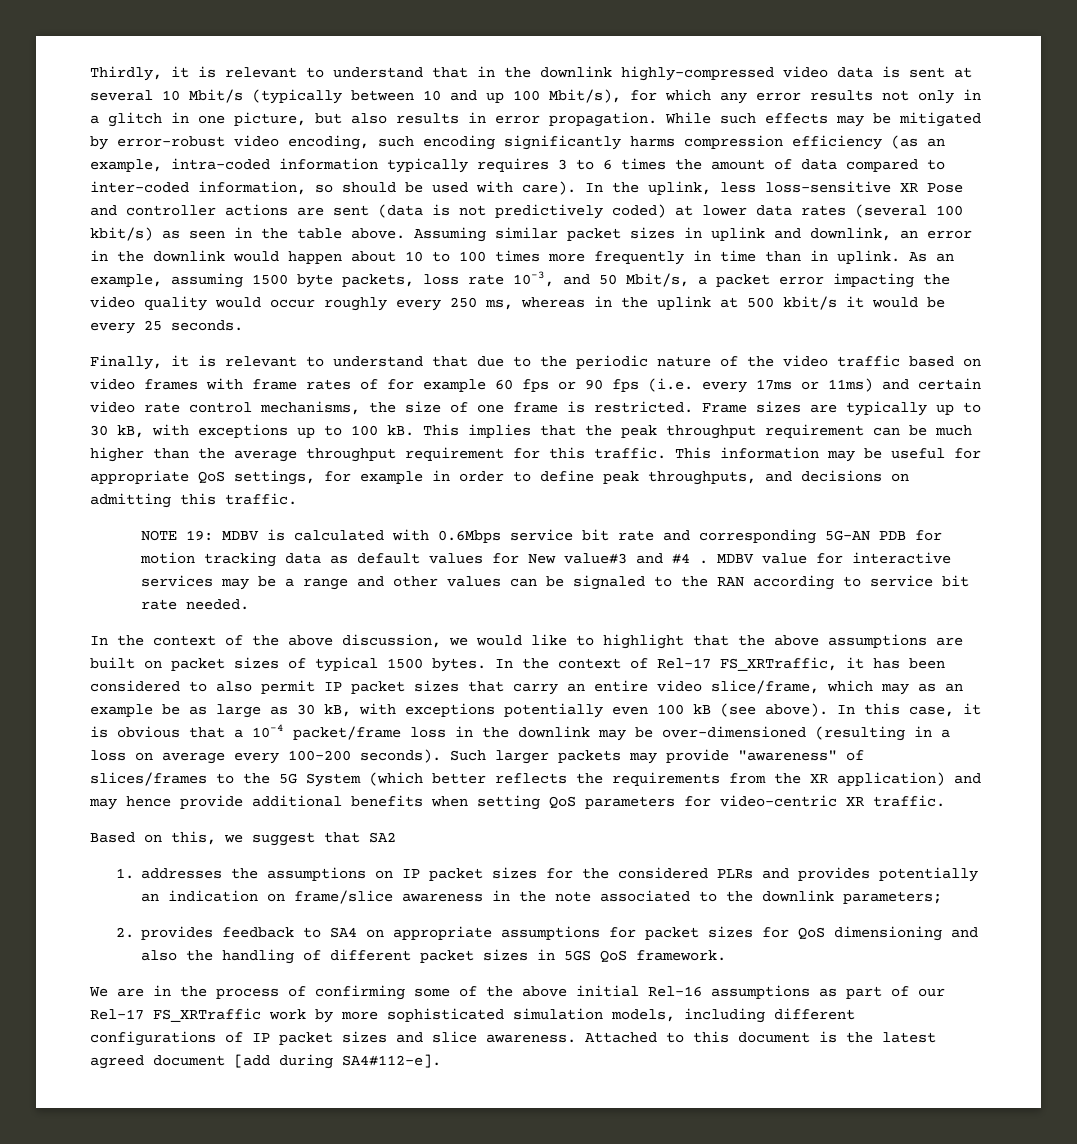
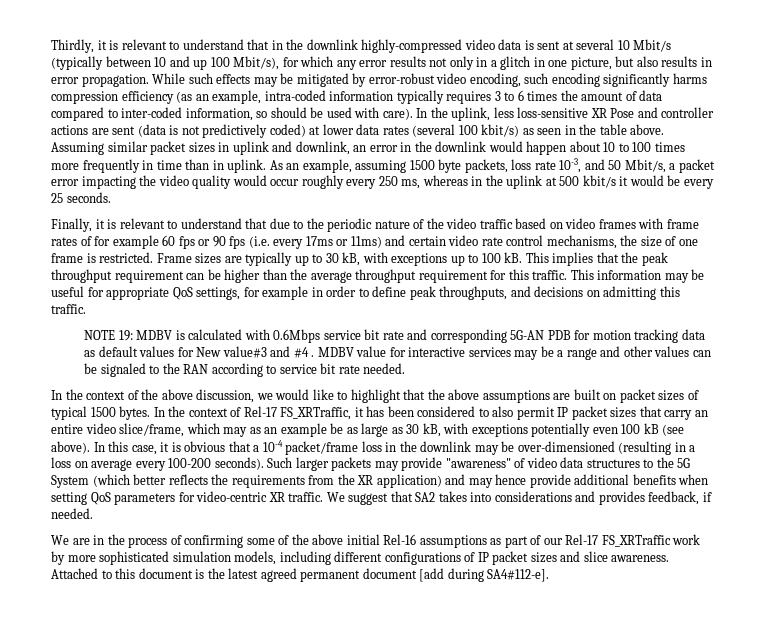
- This implies that the peak throughput requirement can be much higher than the average throughput requirement for this traffic.
+ This implies that the peak throughput requirement can be higher than the average throughput requirement for this traffic.
- Such larger packets may provide "awareness" of slices/frames to the 5G System (which better reflects the requirements from the XR application) and may hence provide additional benefits when setting QoS parameters for video-centric XR traffic.
- Based on this, we suggest that SA2
- 1. addresses the assumptions on IP packet sizes for the considered PLRs and provides potentially an indication on frame/slice awareness in the note associated to the downlink parameters;
- 2. provides feedback to SA4 on appropriate assumptions for packet sizes for QoS dimensioning and also the handling of different packet sizes in 5GS QoS framework.
+ Such larger packets may provide "awareness" of video data structures to the 5G System (which better reflects the requirements from the XR application) and may hence provide additional benefits when setting QoS parameters for video-centric XR traffic. We suggest that SA2 takes into considerations and provides feedback, if needed.
- Attached to this document is the latest agreed document [add during SA4#112-e].
+ Attached to this document is the latest agreed permanent document [add during SA4#112-e].

